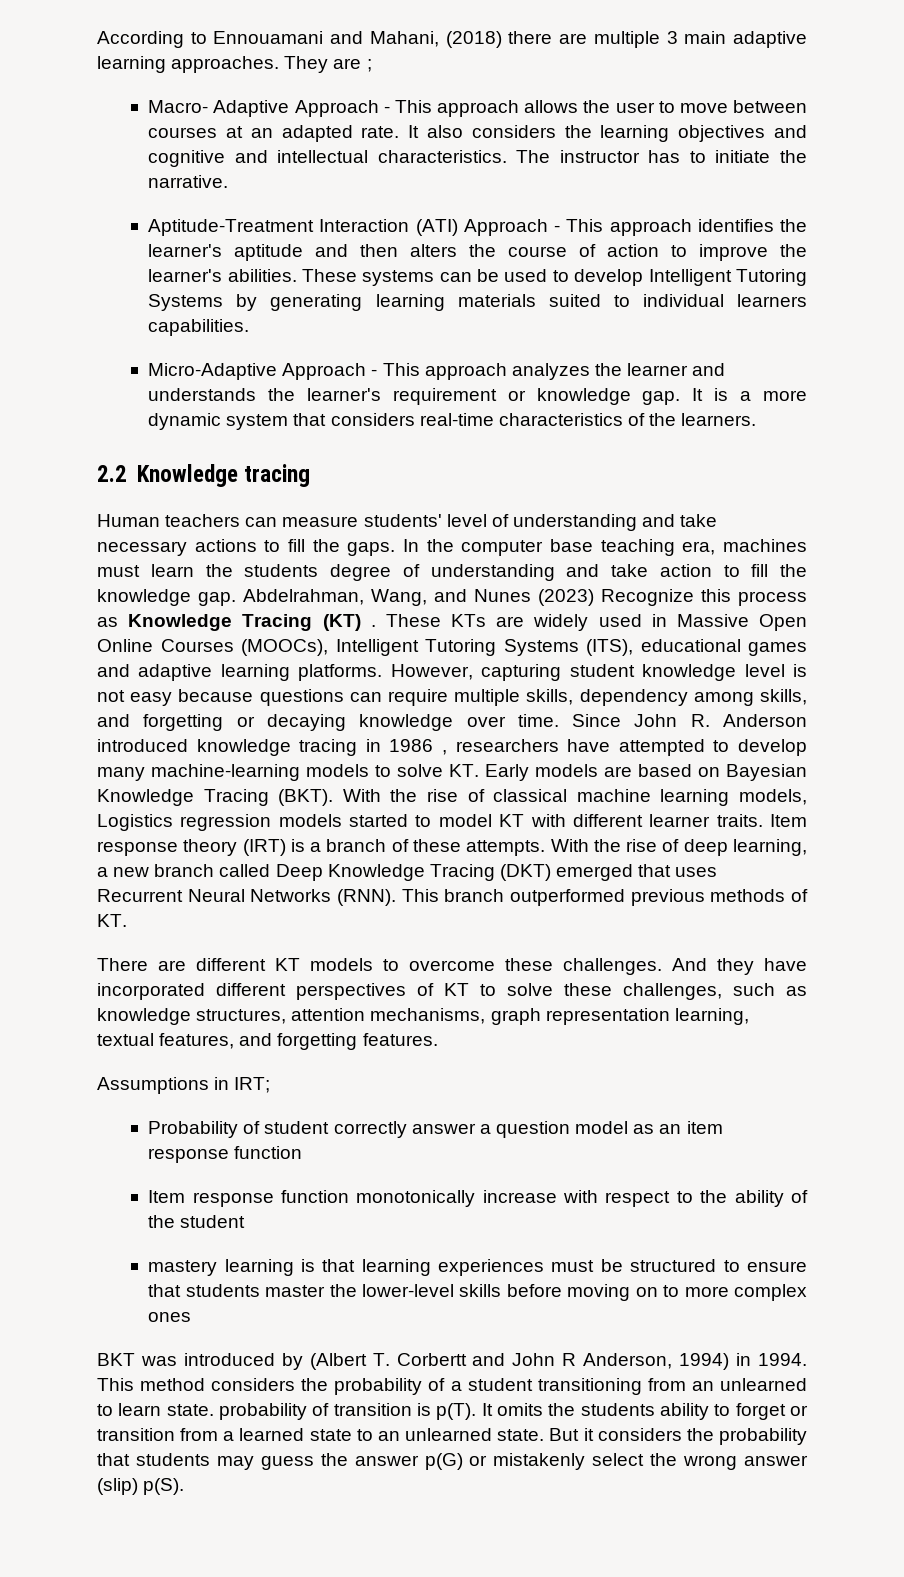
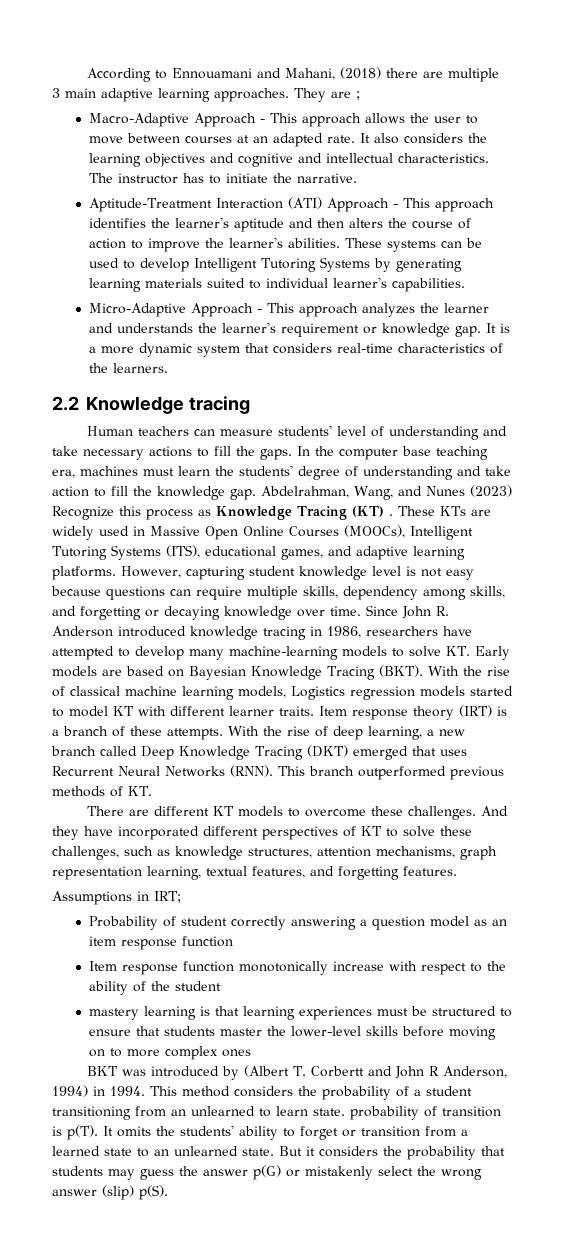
- Macro- Adaptive Approach - This approach allows the user to move between courses at an adapted rate.
+ Macro-Adaptive Approach - This approach allows the user to move between courses at an adapted rate.
- These systems can be used to develop Intelligent Tutoring Systems by generating learning materials suited to individual learners capabilities.
+ These systems can be used to develop Intelligent Tutoring Systems by generating learning materials suited to individual learner's capabilities.
- In the computer base teaching era, machines must learn the students degree of understanding and take action to fill the knowledge gap.
+ In the computer base teaching era, machines must learn the students' degree of understanding and take action to fill the knowledge gap.
- These KTs are widely used in Massive Open Online Courses (MOOCs), Intelligent Tutoring Systems (ITS), educational games and adaptive learning platforms.
+ These KTs are widely used in Massive Open Online Courses (MOOCs), Intelligent Tutoring Systems (ITS), educational games, and adaptive learning platforms.
- Since John R. Anderson introduced knowledge tracing in 1986 , researchers have attempted to develop many machine-learning models to solve KT. Early models are based on Bayesian Knowledge Tracing (BKT).
+ Since John R. Anderson introduced knowledge tracing in 1986, researchers have attempted to develop many machine-learning models to solve KT. Early models are based on Bayesian Knowledge Tracing (BKT).
- Probability of student correctly answer a question model as an item response function
+ Probability of student correctly answering a question model as an item response function
- It omits the students ability to forget or transition from a learned state to an unlearned state.
+ It omits the students' ability to forget or transition from a learned state to an unlearned state.

